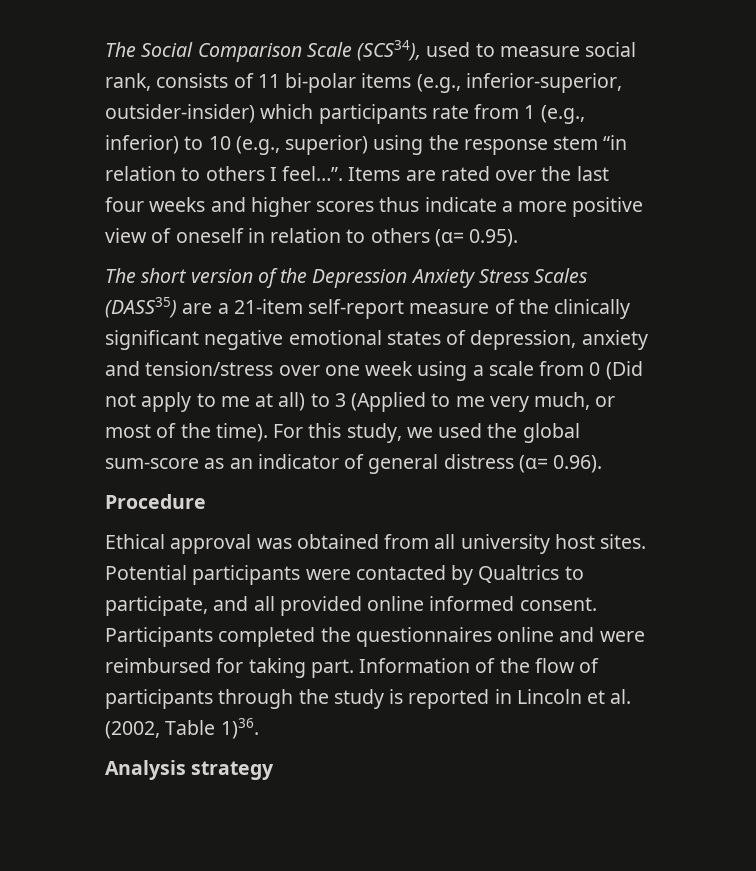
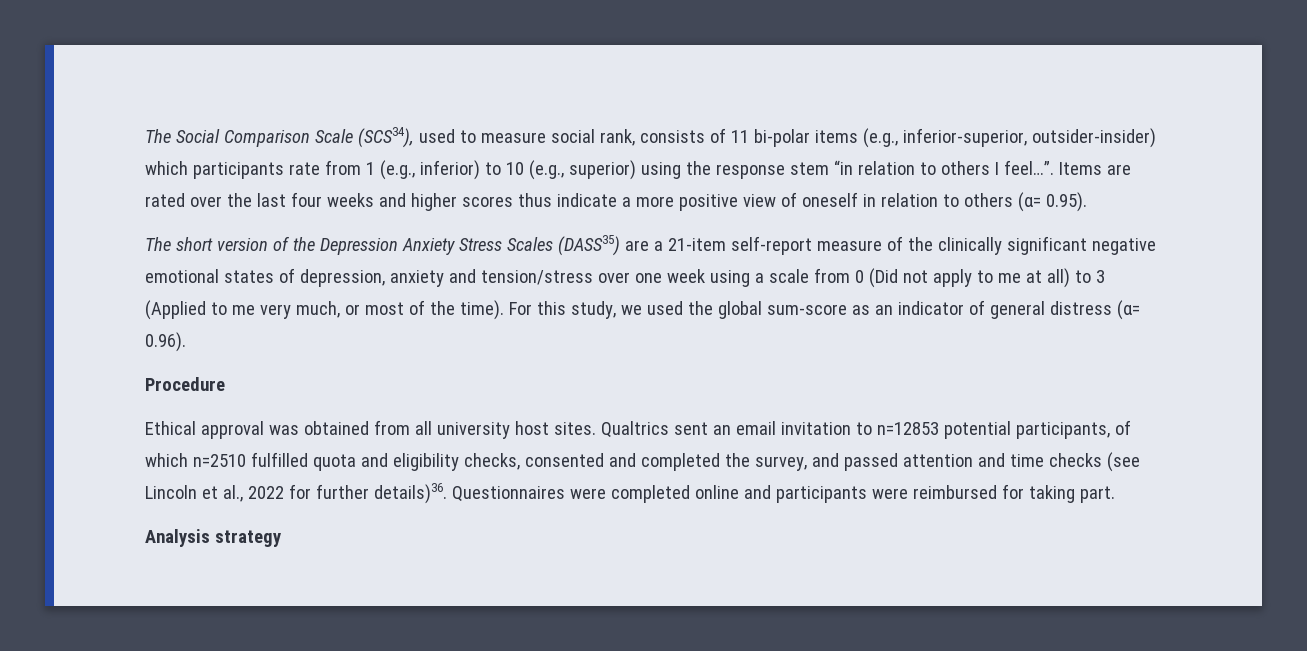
- Potential participants were contacted by Qualtrics to participate, and all provided online informed consent. Participants completed the questionnaires online and were reimbursed for taking part. Information of the flow of participants through the study is reported in Lincoln et al. (2002, Table 1)36.
+ Qualtrics sent an email invitation to n=12853 potential participants, of which n=2510 fulfilled quota and eligibility checks, consented and completed the survey, and passed attention and time checks (see Lincoln et al., 2022 for further details)36. Questionnaires were completed online and participants were reimbursed for taking part.

